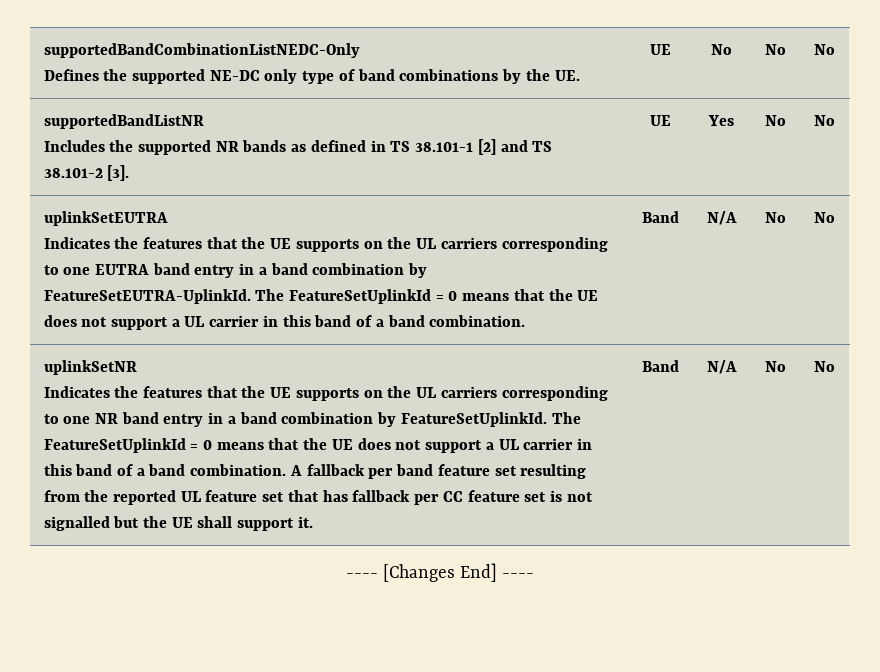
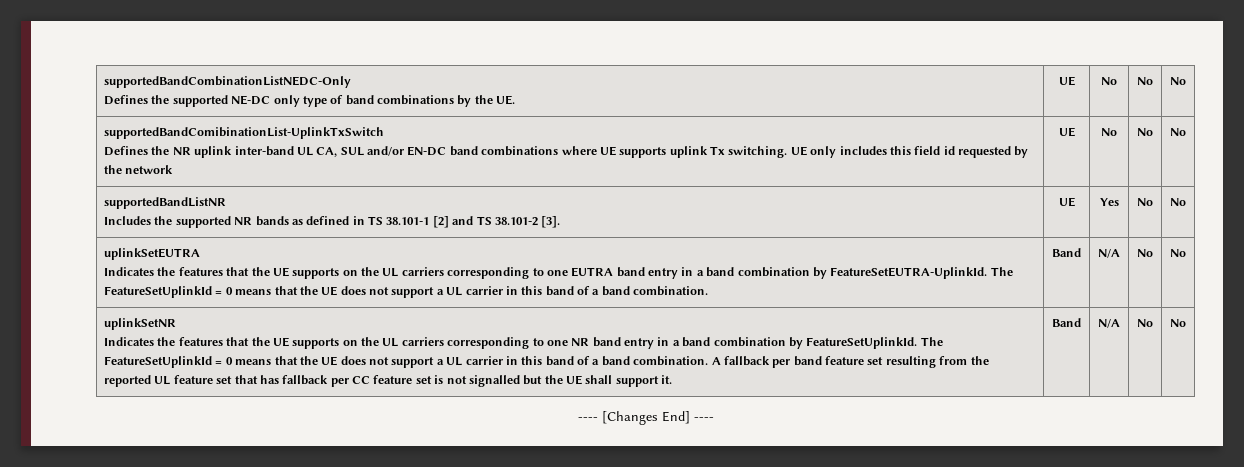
+ supportedBandComibinationList-UplinkTxSwitch
+ Defines the NR uplink inter-band UL CA, SUL and/or EN-DC band combinations where UE supports uplink Tx switching. UE only includes this field id requested by the network | UE | No | No | No

